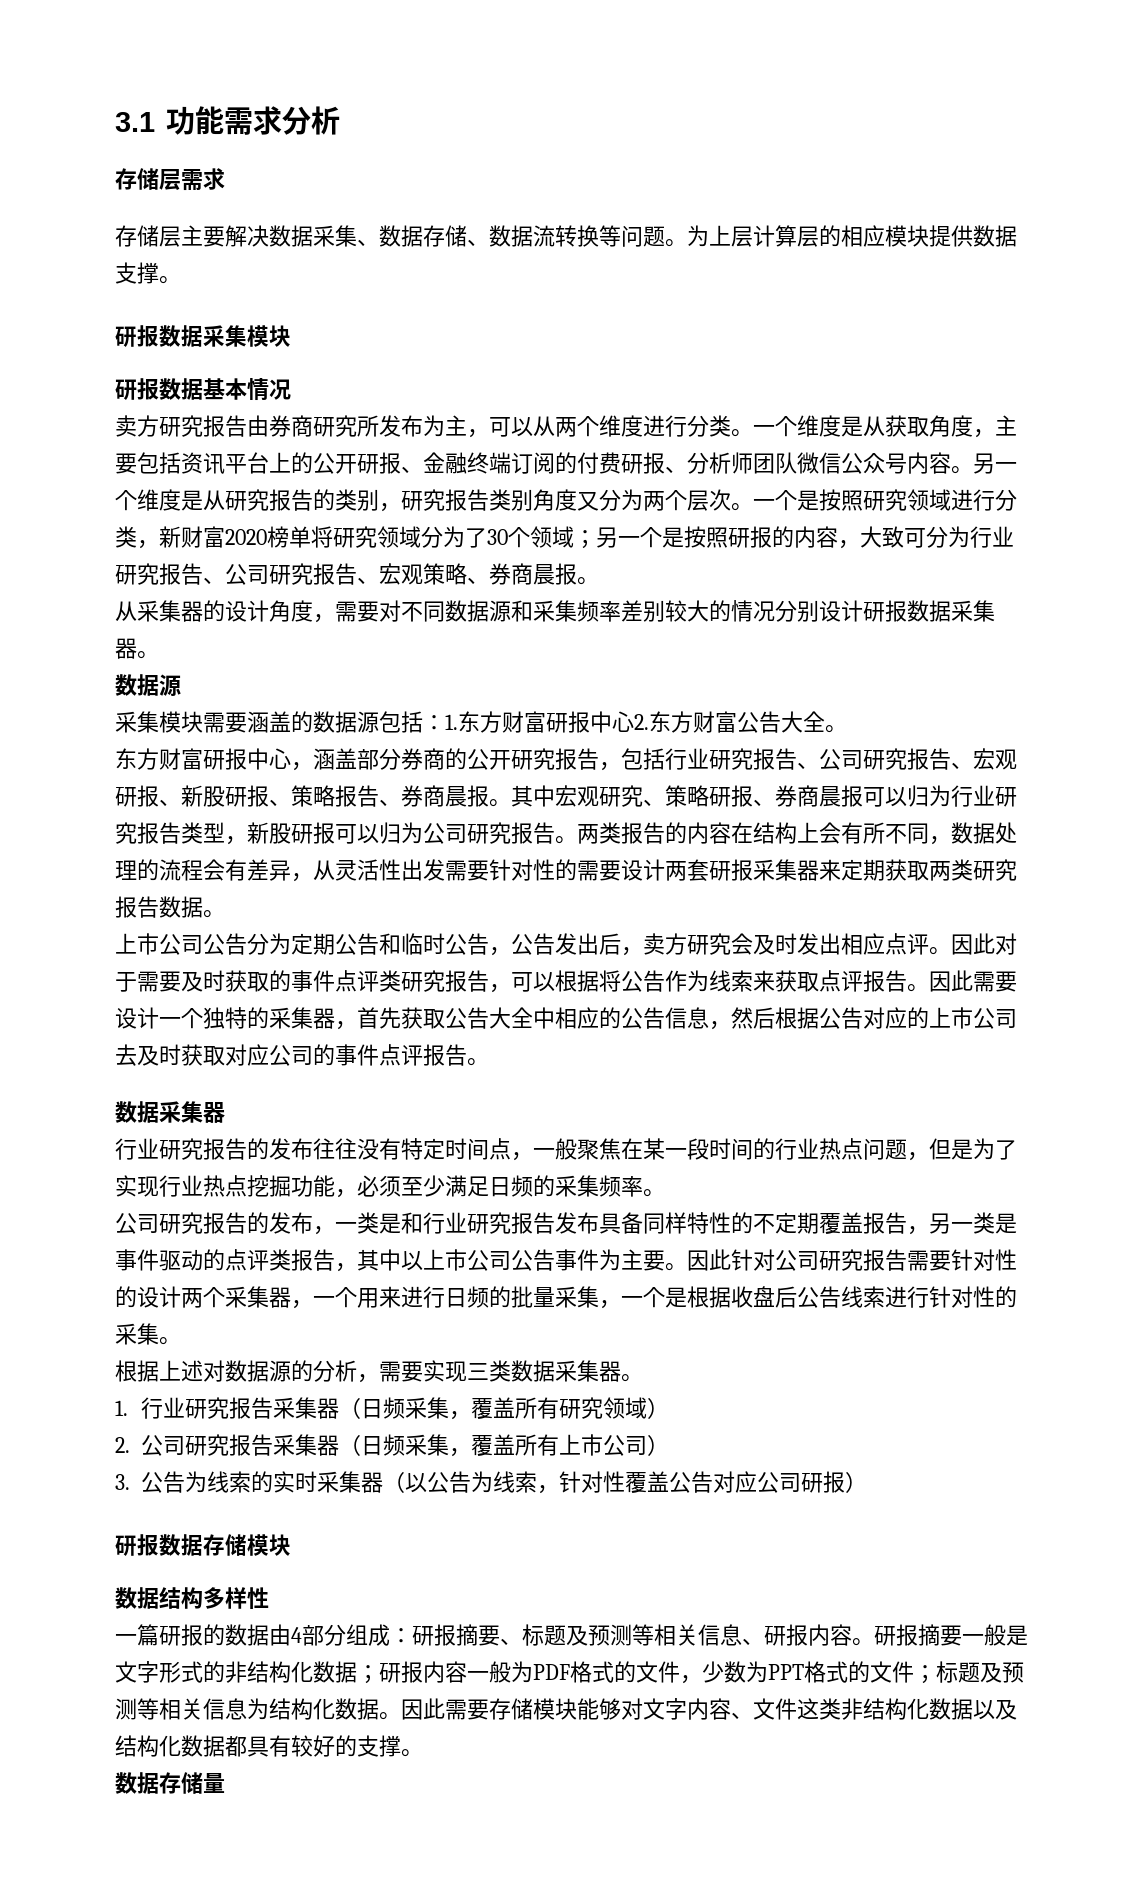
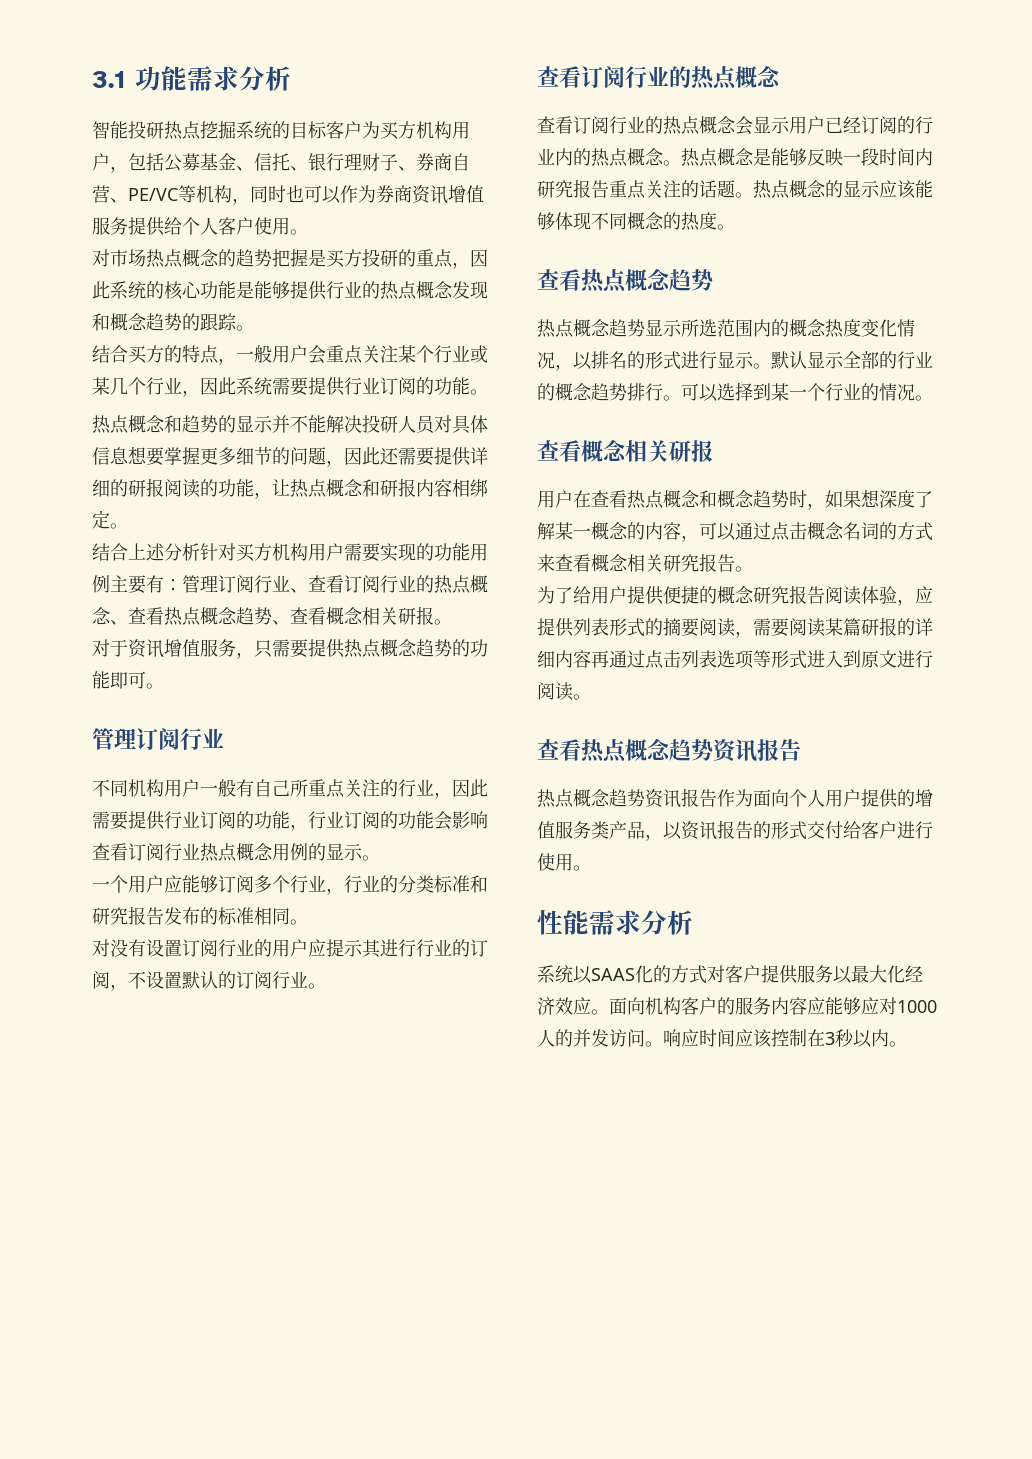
- 存储层需求
- 存储层主要解决数据采集、数据存储、数据流转换等问题。为上层计算层的相应模块提供数据支撑。
- 研报数据采集模块
- 研报数据基本情况
- 卖方研究报告由券商研究所发布为主，可以从两个维度进行分类。一个维度是从获取角度，主要包括资讯平台上的公开研报、金融终端订阅的付费研报、分析师团队微信公众号内容。另一个维度是从研究报告的类别，研究报告类别角度又分为两个层次。一个是按照研究领域进行分类，新财富2020榜单将研究领域分为了30个领域；另一个是按照研报的内容，大致可分为行业研究报告、公司研究报告、宏观策略、券商晨报。
- 从采集器的设计角度，需要对不同数据源和采集频率差别较大的情况分别设计研报数据采集器。
- 数据源
- 采集模块需要涵盖的数据源包括：1.东方财富研报中心2.东方财富公告大全。
- 东方财富研报中心，涵盖部分券商的公开研究报告，包括行业研究报告、公司研究报告、宏观研报、新股研报、策略报告、券商晨报。其中宏观研究、策略研报、券商晨报可以归为行业研究报告类型，新股研报可以归为公司研究报告。两类报告的内容在结构上会有所不同，数据处理的流程会有差异，从灵活性出发需要针对性的需要设计两套研报采集器来定期获取两类研究报告数据。
- 上市公司公告分为定期公告和临时公告，公告发出后，卖方研究会及时发出相应点评。因此对于需要及时获取的事件点评类研究报告，可以根据将公告作为线索来获取点评报告。因此需要设计一个独特的采集器，首先获取公告大全中相应的公告信息，然后根据公告对应的上市公司去及时获取对应公司的事件点评报告。
- 数据采集器
- 行业研究报告的发布往往没有特定时间点，一般聚焦在某一段时间的行业热点问题，但是为了实现行业热点挖掘功能，必须至少满足日频的采集频率。
- 公司研究报告的发布，一类是和行业研究报告发布具备同样特性的不定期覆盖报告，另一类是事件驱动的点评类报告，其中以上市公司公告事件为主要。因此针对公司研究报告需要针对性的设计两个采集器，一个用来进行日频的批量采集，一个是根据收盘后公告线索进行针对性的采集。
- 根据上述对数据源的分析，需要实现三类数据采集器。
- 1.行业研究报告采集器（日频采集，覆盖所有研究领域）
- 2.公司研究报告采集器（日频采集，覆盖所有上市公司）
- 3.公告为线索的实时采集器（以公告为线索，针对性覆盖公告对应公司研报）
- 研报数据存储模块
- 数据结构多样性
- 一篇研报的数据由4部分组成：研报摘要、标题及预测等相关信息、研报内容。研报摘要一般是文字形式的非结构化数据；研报内容一般为PDF格式的文件，少数为PPT格式的文件；标题及预测等相关信息为结构化数据。因此需要存储模块能够对文字内容、文件这类非结构化数据以及结构化数据都具有较好的支撑。
- 数据存储量
+ 智能投研热点挖掘系统的目标客户为买方机构用户，包括公募基金、信托、银行理财子、券商自营、PE/VC等机构，同时也可以作为券商资讯增值服务提供给个人客户使用。
+ 对市场热点概念的趋势把握是买方投研的重点，因此系统的核心功能是能够提供行业的热点概念发现和概念趋势的跟踪。
+ 结合买方的特点，一般用户会重点关注某个行业或某几个行业，因此系统需要提供行业订阅的功能。
+ 热点概念和趋势的显示并不能解决投研人员对具体信息想要掌握更多细节的问题，因此还需要提供详细的研报阅读的功能，让热点概念和研报内容相绑定。
+ 结合上述分析针对买方机构用户需要实现的功能用例主要有：管理订阅行业、查看订阅行业的热点概念、查看热点概念趋势、查看概念相关研报。
+ 对于资讯增值服务，只需要提供热点概念趋势的功能即可。
+ 管理订阅行业
+ 不同机构用户一般有自己所重点关注的行业，因此需要提供行业订阅的功能，行业订阅的功能会影响查看订阅行业热点概念用例的显示。
+ 一个用户应能够订阅多个行业，行业的分类标准和研究报告发布的标准相同。
+ 对没有设置订阅行业的用户应提示其进行行业的订阅，不设置默认的订阅行业。
+ 查看订阅行业的热点概念
+ 查看订阅行业的热点概念会显示用户已经订阅的行业内的热点概念。热点概念是能够反映一段时间内研究报告重点关注的话题。热点概念的显示应该能够体现不同概念的热度。
+ 查看热点概念趋势
+ 热点概念趋势显示所选范围内的概念热度变化情况，以排名的形式进行显示。默认显示全部的行业的概念趋势排行。可以选择到某一个行业的情况。
+ 查看概念相关研报
+ 用户在查看热点概念和概念趋势时，如果想深度了解某一概念的内容，可以通过点击概念名词的方式来查看概念相关研究报告。
+ 为了给用户提供便捷的概念研究报告阅读体验，应提供列表形式的摘要阅读，需要阅读某篇研报的详细内容再通过点击列表选项等形式进入到原文进行阅读。
+ 查看热点概念趋势资讯报告
+ 热点概念趋势资讯报告作为面向个人用户提供的增值服务类产品，以资讯报告的形式交付给客户进行使用。
+ 性能需求分析
+ 系统以SAAS化的方式对客户提供服务以最大化经济效应。面向机构客户的服务内容应能够应对1000人的并发访问。响应时间应该控制在3秒以内。

